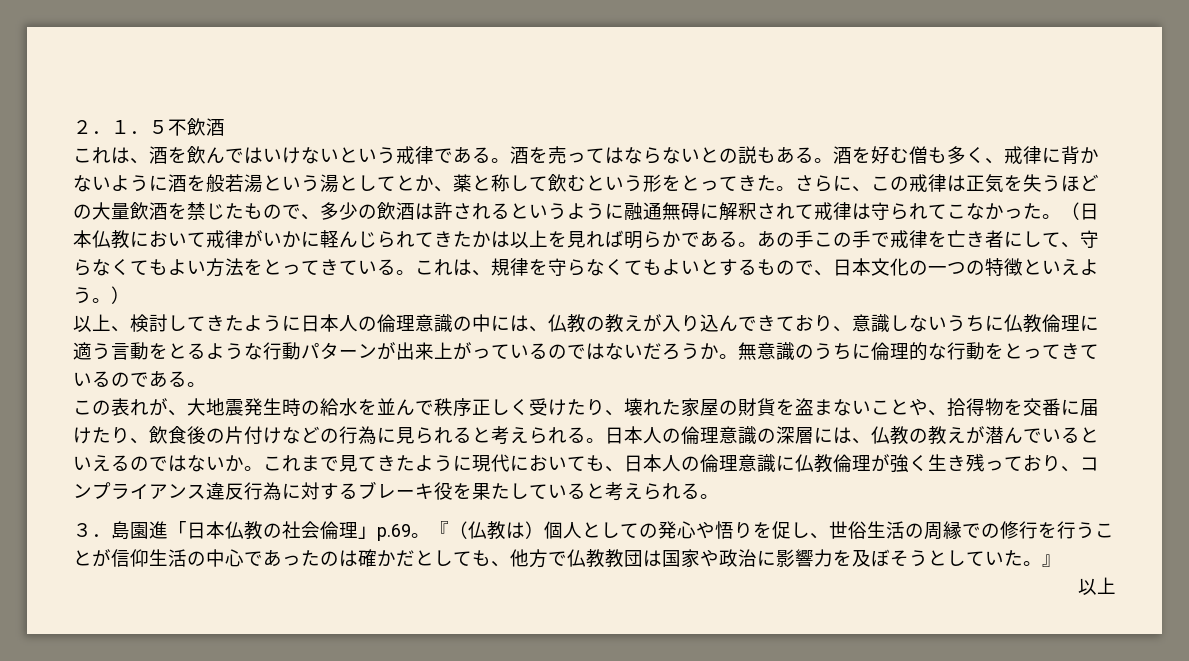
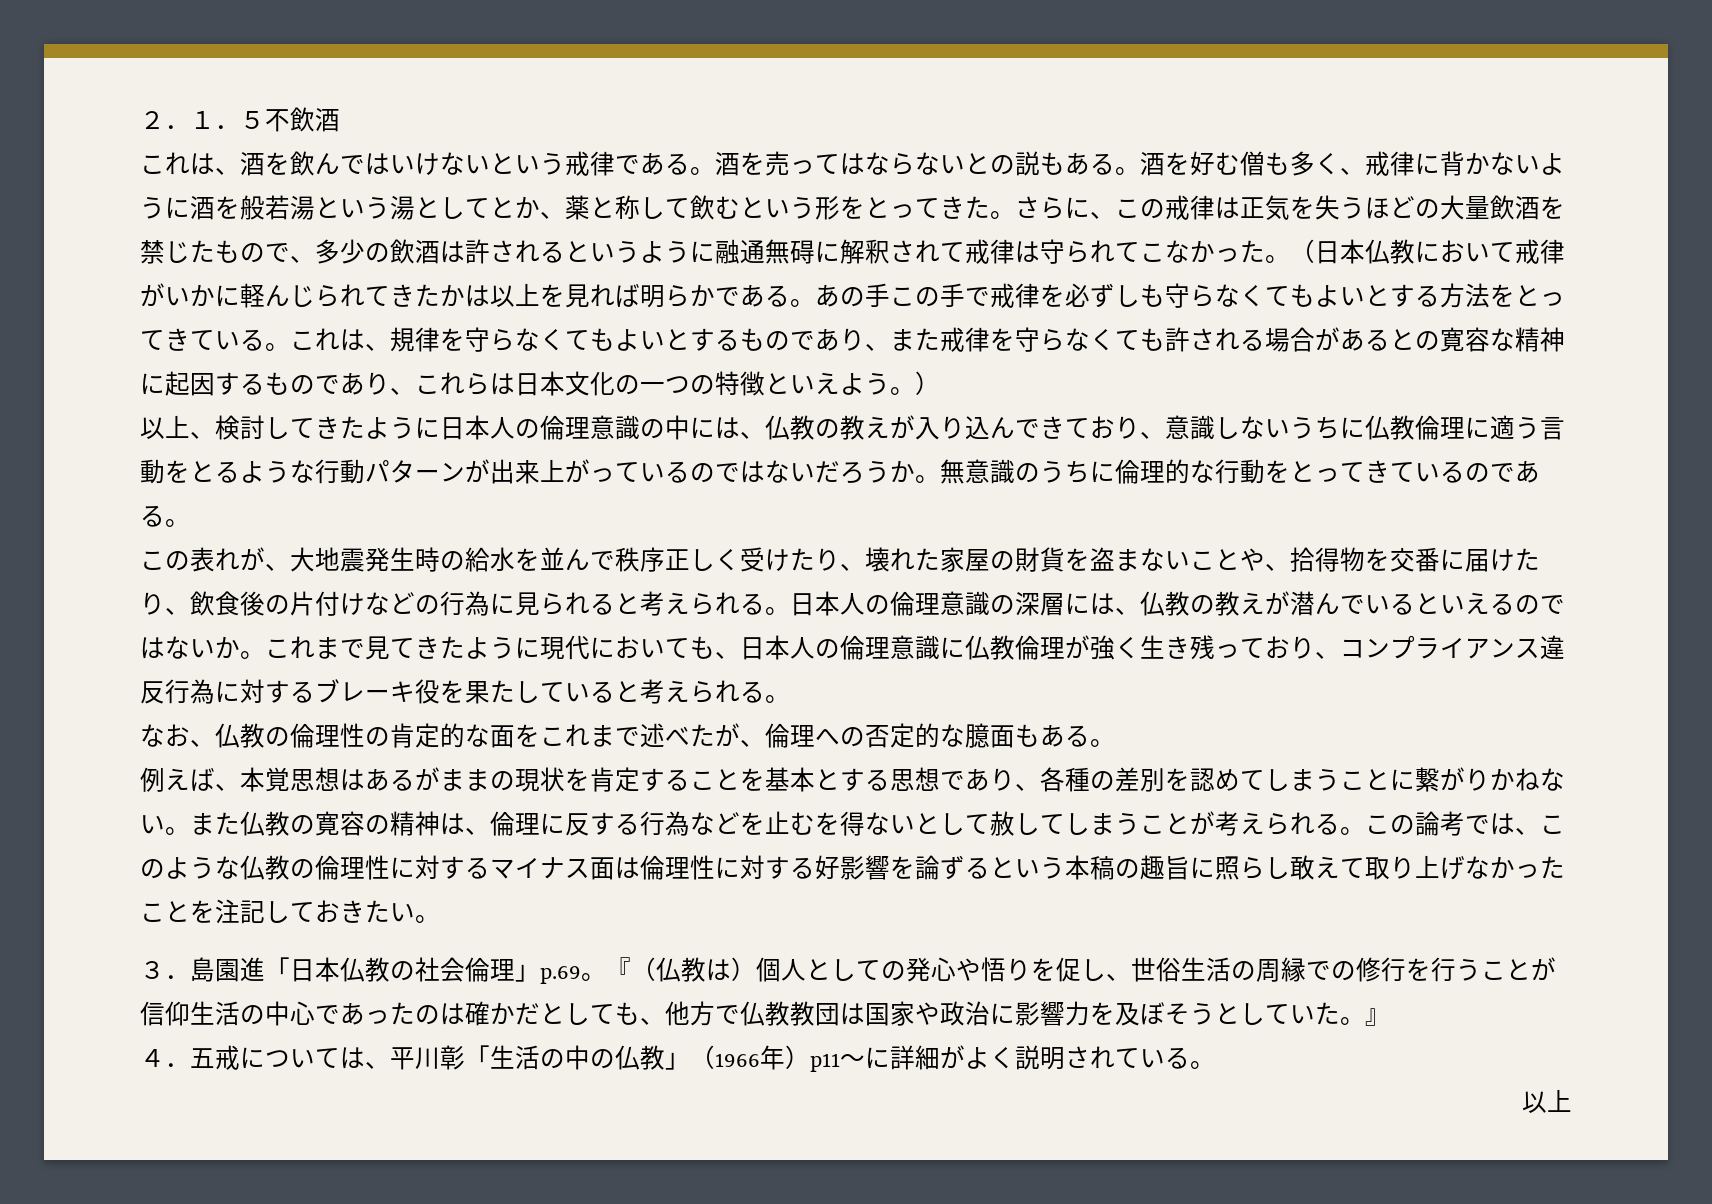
- あの手この手で戒律を亡き者にして、守らなくてもよい方法をとってきている。
+ あの手この手で戒律を必ずしも守らなくてもよいとする方法をとってきている。
- これは、規律を守らなくてもよいとするもので、日本文化の一つの特徴といえよう。）
+ これは、規律を守らなくてもよいとするものであり、また戒律を守らなくても許される場合があるとの寛容な精神に起因するものであり、これらは日本文化の一つの特徴といえよう。）
+ なお、仏教の倫理性の肯定的な面をこれまで述べたが、倫理への否定的な臆面もある。
+ 例えば、本覚思想はあるがままの現状を肯定することを基本とする思想であり、各種の差別を認めてしまうことに繋がりかねない。また仏教の寛容の精神は、倫理に反する行為などを止むを得ないとして赦してしまうことが考えられる。この論考では、このような仏教の倫理性に対するマイナス面は倫理性に対する好影響を論ずるという本稿の趣旨に照らし敢えて取り上げなかったことを注記しておきたい。
+ ４．五戒については、平川彰「生活の中の仏教」（1966年）p11～に詳細がよく説明されている。

